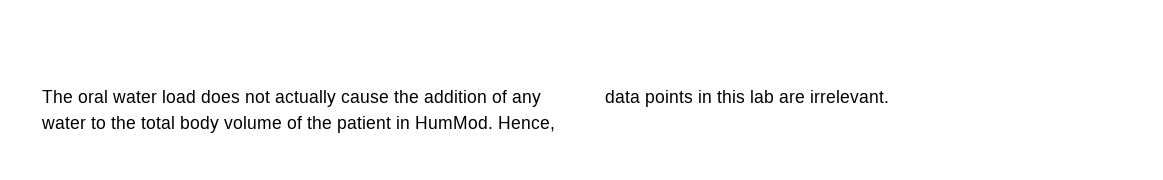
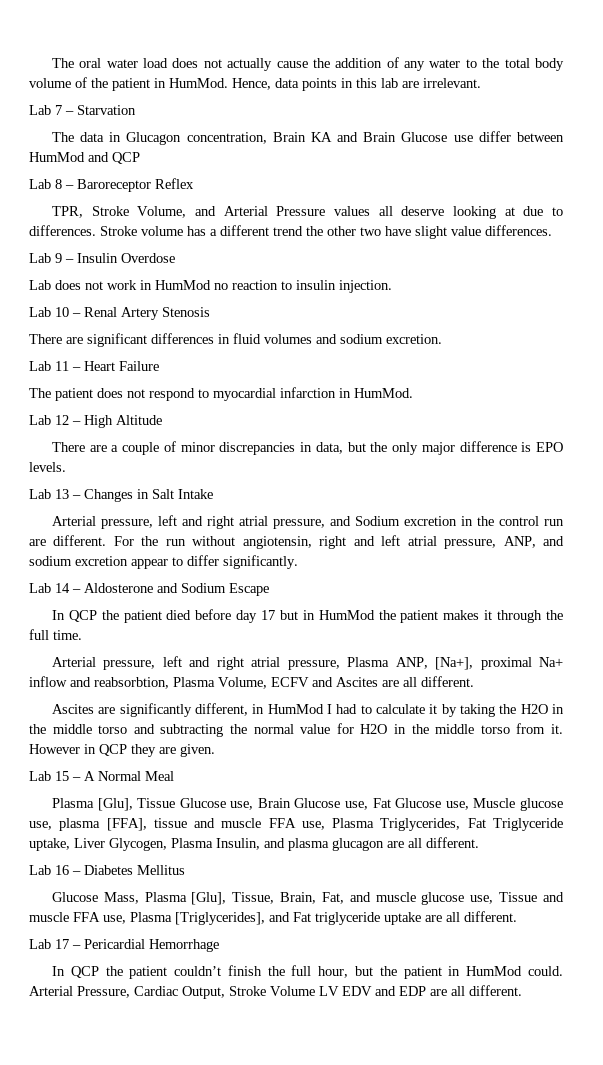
+ Lab 7 – Starvation
+ The data in Glucagon concentration, Brain KA and Brain Glucose use differ between HumMod and QCP
+ Lab 8 – Baroreceptor Reflex
+ TPR, Stroke Volume, and Arterial Pressure values all deserve looking at due to differences. Stroke volume has a different trend the other two have slight value differences.
+ Lab 9 – Insulin Overdose
+ Lab does not work in HumMod no reaction to insulin injection.
+ Lab 10 – Renal Artery Stenosis
+ There are significant differences in fluid volumes and sodium excretion.
+ Lab 11 – Heart Failure
+ The patient does not respond to myocardial infarction in HumMod.
+ Lab 12 – High Altitude
+ There are a couple of minor discrepancies in data, but the only major difference is EPO levels.
+ Lab 13 – Changes in Salt Intake
+ Arterial pressure, left and right atrial pressure, and Sodium excretion in the control run are different. For the run without angiotensin, right and left atrial pressure, ANP, and sodium excretion appear to differ significantly.
+ Lab 14 – Aldosterone and Sodium Escape
+ In QCP the patient died before day 17 but in HumMod the patient makes it through the full time.
+ Arterial pressure, left and right atrial pressure, Plasma ANP, [Na+], proximal Na+ inflow and reabsorbtion, Plasma Volume, ECFV and Ascites are all different.
+ Ascites are significantly different, in HumMod I had to calculate it by taking the H2O in the middle torso and subtracting the normal value for H2O in the middle torso from it. However in QCP they are given.
+ Lab 15 – A Normal Meal
+ Plasma [Glu], Tissue Glucose use, Brain Glucose use, Fat Glucose use, Muscle glucose use, plasma [FFA], tissue and muscle FFA use, Plasma Triglycerides, Fat Triglyceride uptake, Liver Glycogen, Plasma Insulin, and plasma glucagon are all different.
+ Lab 16 – Diabetes Mellitus
+ Glucose Mass, Plasma [Glu], Tissue, Brain, Fat, and muscle glucose use, Tissue and muscle FFA use, Plasma [Triglycerides], and Fat triglyceride uptake are all different.
+ Lab 17 – Pericardial Hemorrhage
+ In QCP the patient couldn’t finish the full hour, but the patient in HumMod could. Arterial Pressure, Cardiac Output, Stroke Volume LV EDV and EDP are all different.

